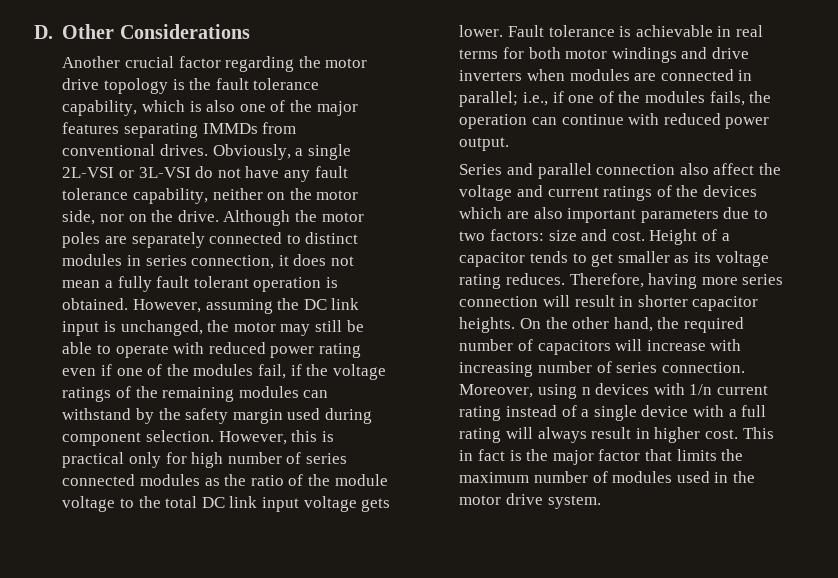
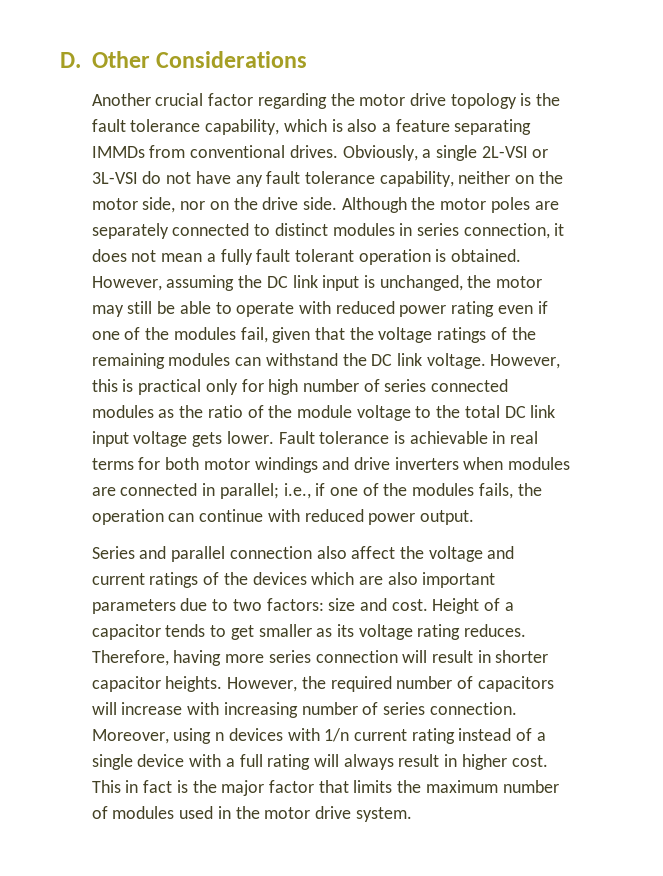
- Another crucial factor regarding the motor drive topology is the fault tolerance capability, which is also one of the major features separating IMMDs from conventional drives.
+ Another crucial factor regarding the motor drive topology is the fault tolerance capability, which is also a feature separating IMMDs from conventional drives.
- Obviously, a single 2L-VSI or 3L-VSI do not have any fault tolerance capability, neither on the motor side, nor on the drive.
+ Obviously, a single 2L-VSI or 3L-VSI do not have any fault tolerance capability, neither on the motor side, nor on the drive side.
- However, assuming the DC link input is unchanged, the motor may still be able to operate with reduced power rating even if one of the modules fail, if the voltage ratings of the remaining modules can withstand by the safety margin used during component selection.
+ However, assuming the DC link input is unchanged, the motor may still be able to operate with reduced power rating even if one of the modules fail, given that the voltage ratings of the remaining modules can withstand the DC link voltage.
- On the other hand, the required number of capacitors will increase with increasing number of series connection.
+ However, the required number of capacitors will increase with increasing number of series connection.

